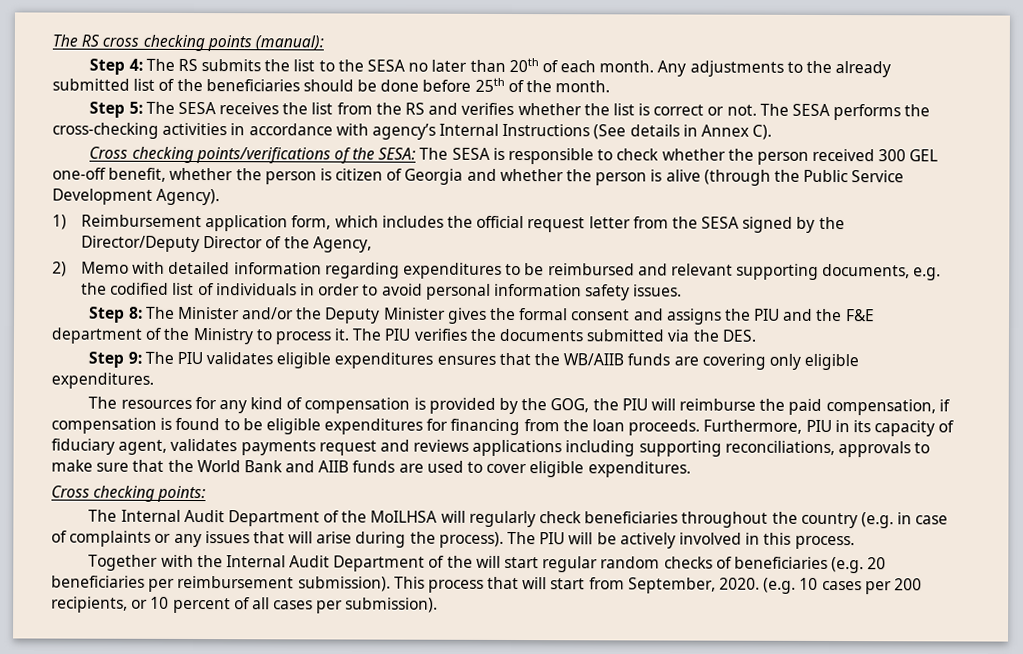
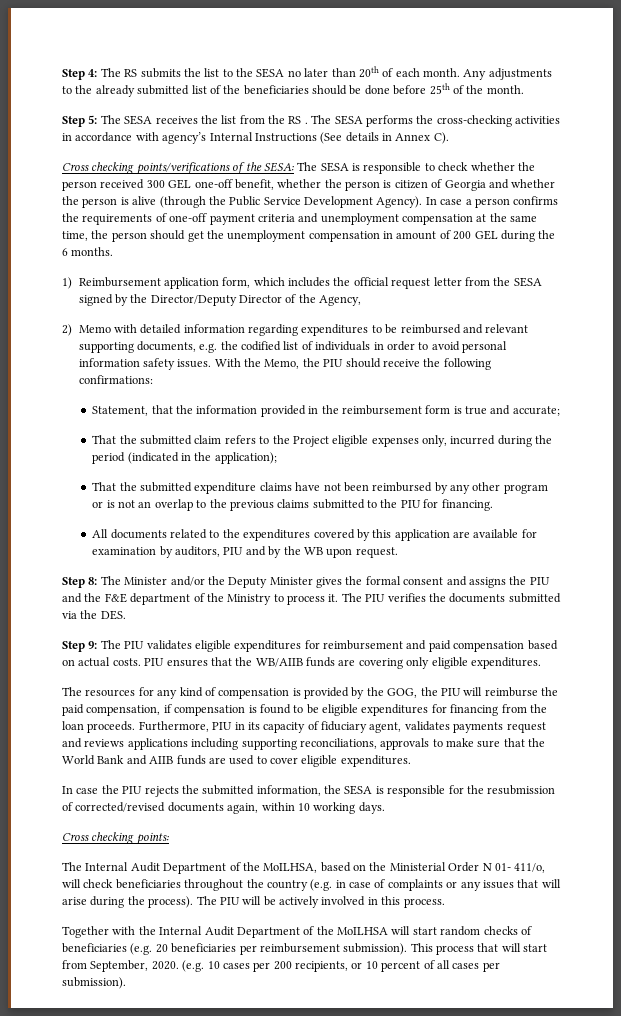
- The RS cross checking points (manual):
- Step 5: The SESA receives the list from the RS and verifies whether the list is correct or not.
+ Step 5: The SESA receives the list from the RS .
+ In case a person confirms the requirements of one-off payment criteria and unemployment compensation at the same time, the person should get the unemployment compensation in amount of 200 GEL during the 6 months.
+ With the Memo, the PIU should receive the following confirmations:
+ Statement, that the information provided in the reimbursement form is true and accurate;
+ That the submitted claim refers to the Project eligible expenses only, incurred during the period (indicated in the application);
+ That the submitted expenditure claims have not been reimbursed by any other program or is not an overlap to the previous claims submitted to the PIU for financing.
+ All documents related to the expenditures covered by this application are available for examination by auditors, PIU and by the WB upon request.
- Step 9: The PIU validates eligible expenditures ensures that the WB/AIIB funds are covering only eligible expenditures.
+ Step 9: The PIU validates eligible expenditures for reimbursement and paid compensation based on actual costs. PIU ensures that the WB/AIIB funds are covering only eligible expenditures.
+ In case the PIU rejects the submitted information, the SESA is responsible for the resubmission of corrected/revised documents again, within 10 working days.
- The Internal Audit Department of the MoILHSA will regularly check beneficiaries throughout the country (e.g. in case of complaints or any issues that will arise during the process).
+ The Internal Audit Department of the MoILHSA, based on the Ministerial Order N 01- 411/o, will check beneficiaries throughout the country (e.g. in case of complaints or any issues that will arise during the process).
- Together with the Internal Audit Department of the will start regular random checks of beneficiaries (e.g. 20 beneficiaries per reimbursement submission).
+ Together with the Internal Audit Department of the MoILHSA will start random checks of beneficiaries (e.g. 20 beneficiaries per reimbursement submission).

